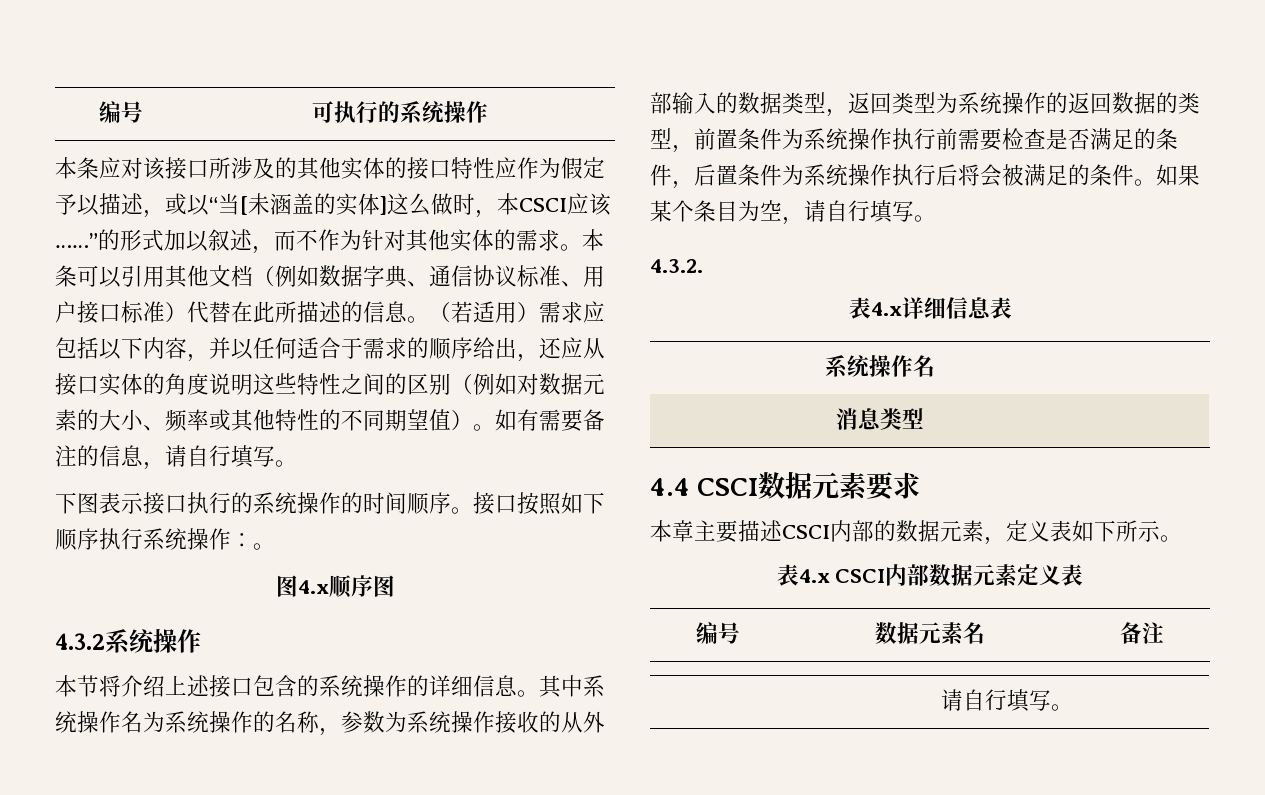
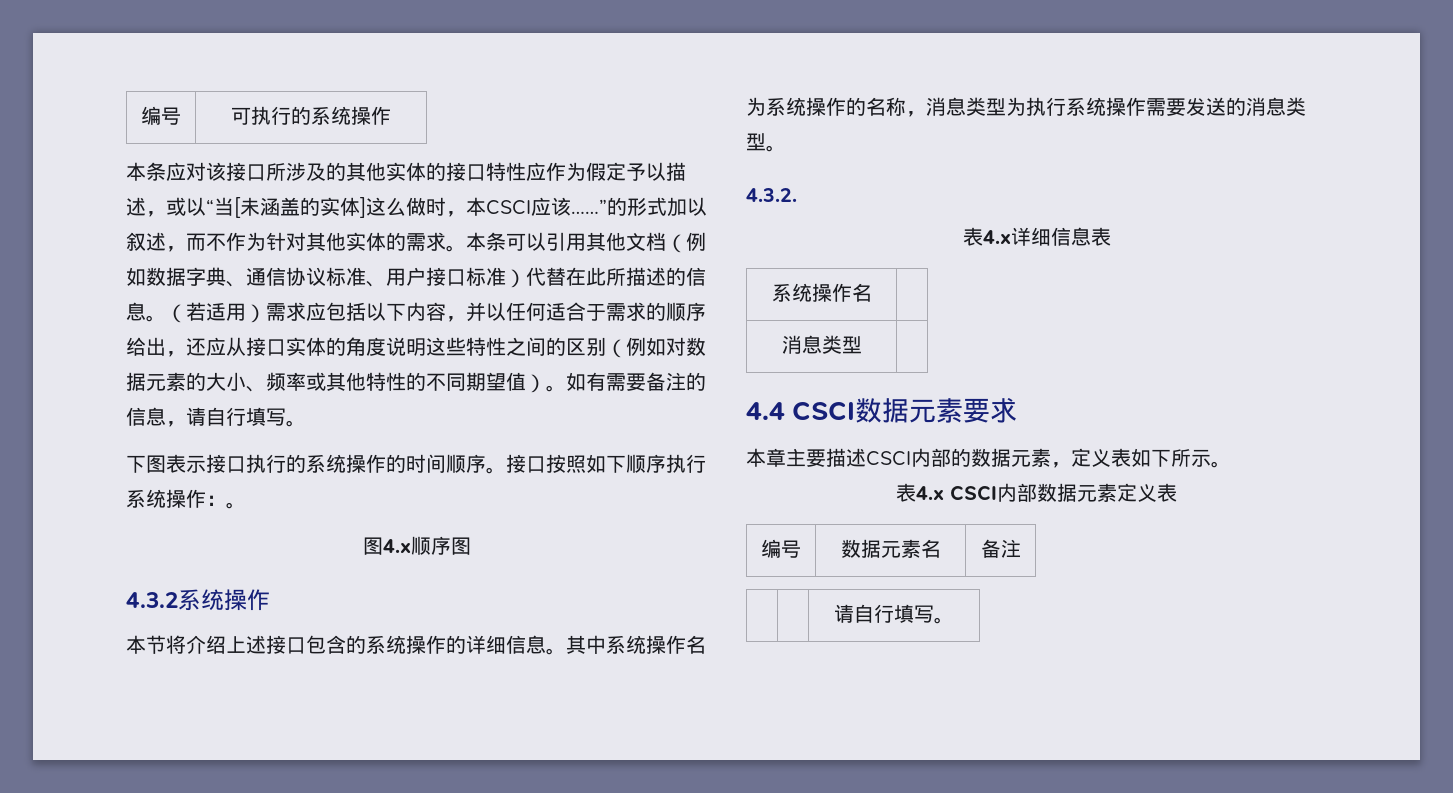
- 其中系统操作名为系统操作的名称，参数为系统操作接收的从外部输入的数据类型，返回类型为系统操作的返回数据的类型，前置条件为系统操作执行前需要检查是否满足的条件，后置条件为系统操作执行后将会被满足的条件。如果某个条目为空，请自行填写。
+ 其中系统操作名为系统操作的名称，消息类型为执行系统操作需要发送的消息类型。

